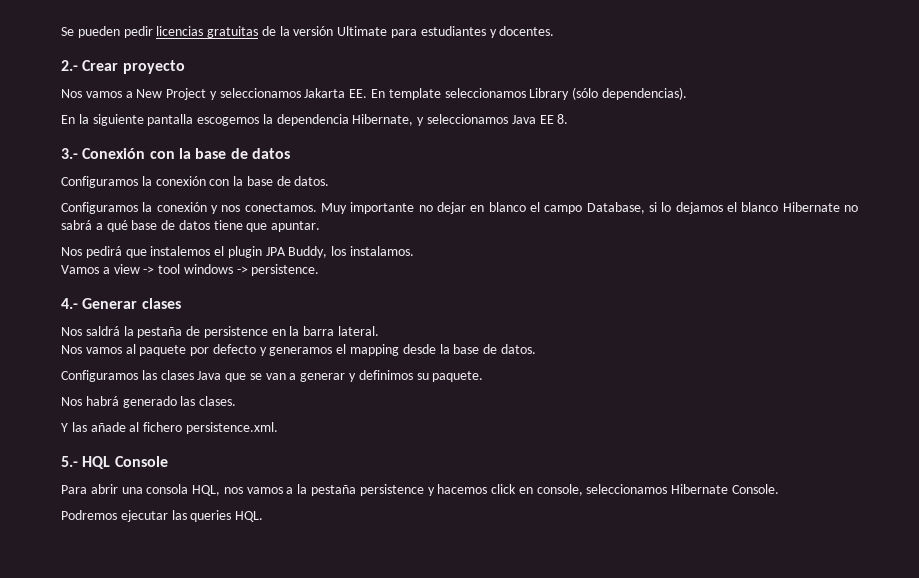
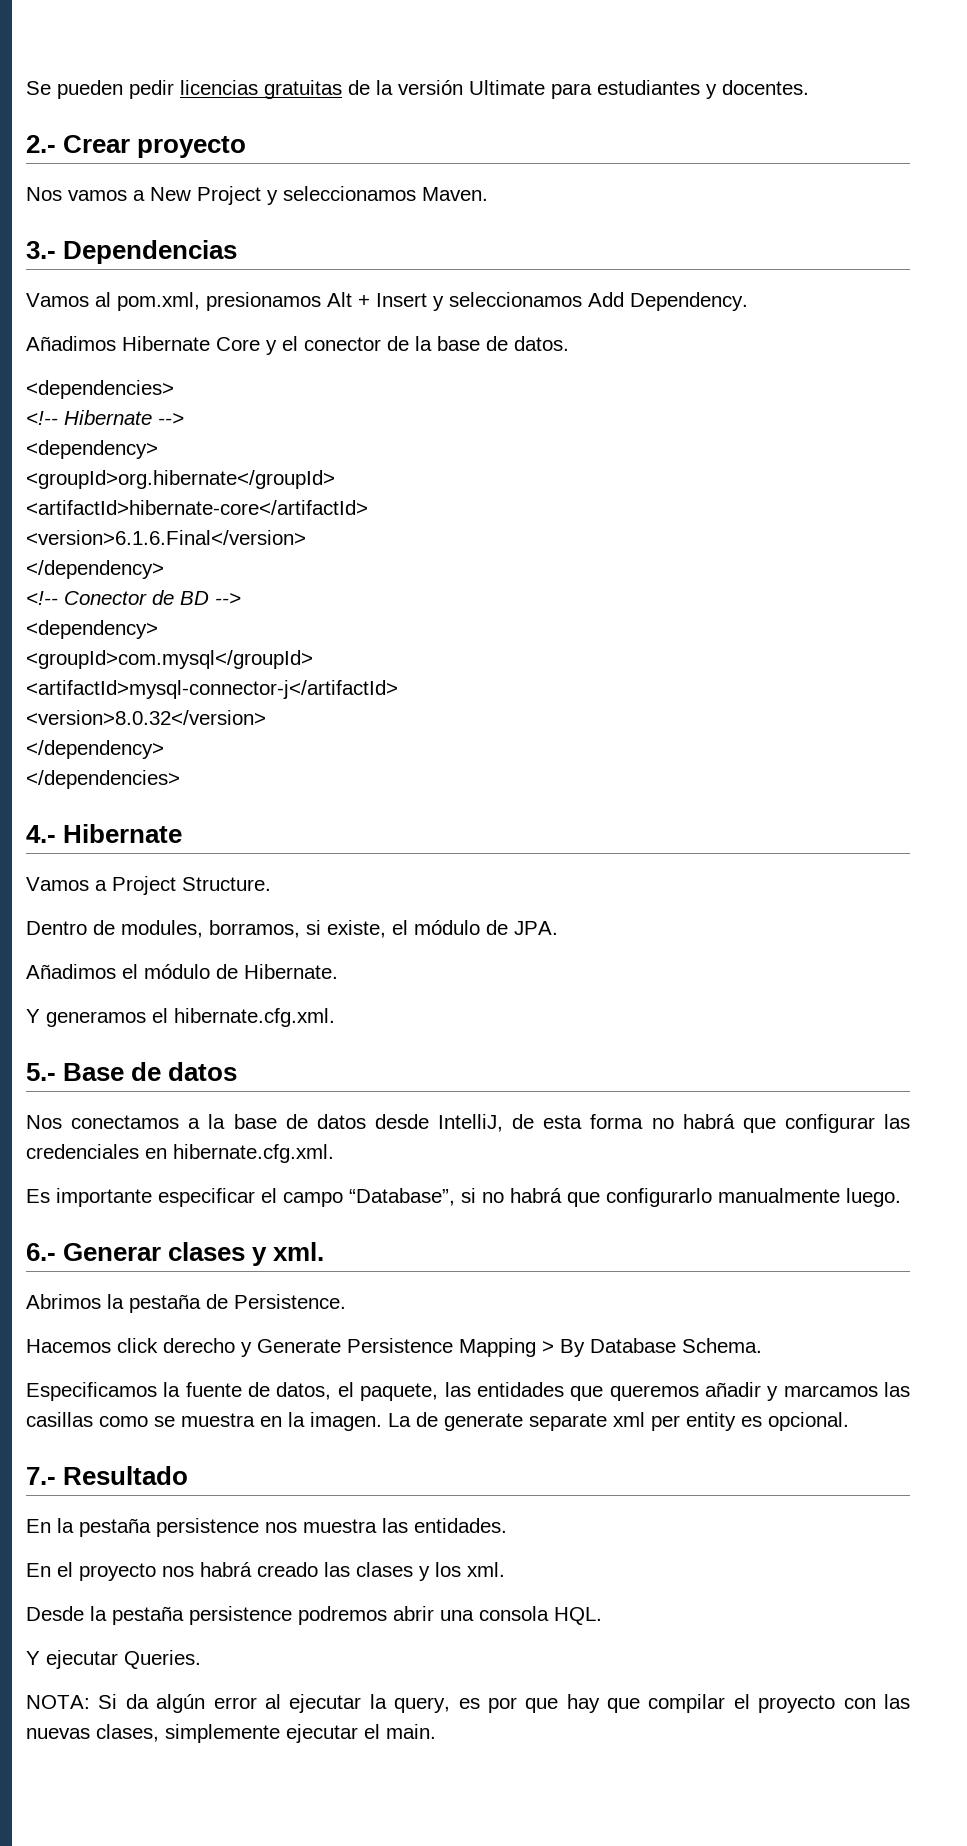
- Nos vamos a New Project y seleccionamos Jakarta EE. En template seleccionamos Library (sólo dependencias).
- En la siguiente pantalla escogemos la dependencia Hibernate, y seleccionamos Java EE 8.
- 3.- Conexión con la base de datos
- Configuramos la conexión con la base de datos.
- Configuramos la conexión y nos conectamos. Muy importante no dejar en blanco el campo Database, si lo dejamos el blanco Hibernate no sabrá a qué base de datos tiene que apuntar.
- Nos pedirá que instalemos el plugin JPA Buddy, los instalamos.
- Vamos a view -> tool windows -> persistence.
- 4.- Generar clases
- Nos saldrá la pestaña de persistence en la barra lateral.
- Nos vamos al paquete por defecto y generamos el mapping desde la base de datos.
- Configuramos las clases Java que se van a generar y definimos su paquete.
- Nos habrá generado las clases.
- Y las añade al fichero persistence.xml.
- 5.- HQL Console
- Para abrir una consola HQL, nos vamos a la pestaña persistence y hacemos click en console, seleccionamos Hibernate Console.
- Podremos ejecutar las queries HQL.
+ Nos vamos a New Project y seleccionamos Maven.
+ 3.- Dependencias
+ Vamos al pom.xml, presionamos Alt + Insert y seleccionamos Add Dependency.
+ Añadimos Hibernate Core y el conector de la base de datos.
+ <dependencies>
+ <!-- Hibernate -->
+ <dependency>
+ <groupId>org.hibernate</groupId>
+ <artifactId>hibernate-core</artifactId>
+ <version>6.1.6.Final</version>
+ </dependency>
+ <!-- Conector de BD -->
+ <dependency>
+ <groupId>com.mysql</groupId>
+ <artifactId>mysql-connector-j</artifactId>
+ <version>8.0.32</version>
+ </dependency>
+ </dependencies>
+ 4.- Hibernate
+ Vamos a Project Structure.
+ Dentro de modules, borramos, si existe, el módulo de JPA.
+ Añadimos el módulo de Hibernate.
+ Y generamos el hibernate.cfg.xml.
+ 5.- Base de datos
+ Nos conectamos a la base de datos desde IntelliJ, de esta forma no habrá que configurar las credenciales en hibernate.cfg.xml.
+ Es importante especificar el campo “Database”, si no habrá que configurarlo manualmente luego.
+ 6.- Generar clases y xml.
+ Abrimos la pestaña de Persistence.
+ Hacemos click derecho y Generate Persistence Mapping > By Database Schema.
+ Especificamos la fuente de datos, el paquete, las entidades que queremos añadir y marcamos las casillas como se muestra en la imagen. La de generate separate xml per entity es opcional.
+ 7.- Resultado
+ En la pestaña persistence nos muestra las entidades.
+ En el proyecto nos habrá creado las clases y los xml.
+ Desde la pestaña persistence podremos abrir una consola HQL.
+ Y ejecutar Queries.
+ NOTA: Si da algún error al ejecutar la query, es por que hay que compilar el proyecto con las nuevas clases, simplemente ejecutar el main.

